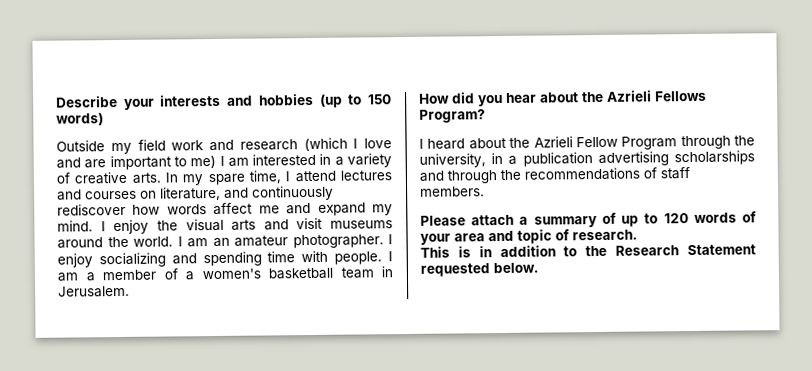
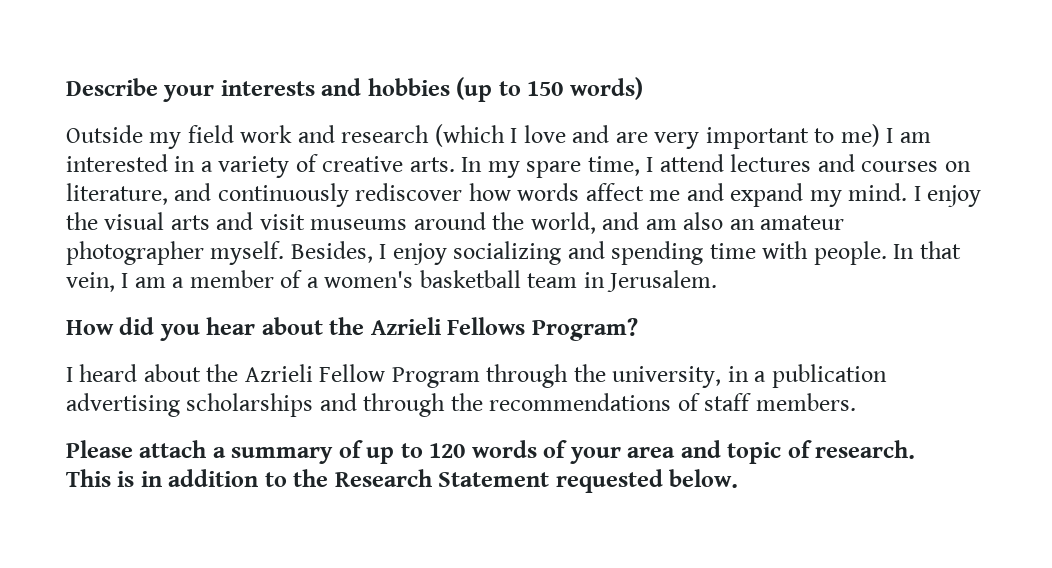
- Outside my field work and research (which I love and are important to me) I am interested in a variety of creative arts. In my spare time, I attend lectures and courses on literature, and continuously rediscover how words affect me and expand my mind.
+ Outside my field work and research (which I love and are very important to me) I am interested in a variety of creative arts. In my spare time, I attend lectures and courses on literature, and continuously rediscover how words affect me and expand my mind.
- I enjoy the visual arts and visit museums around the world. I am an amateur photographer. I enjoy socializing and spending time with people.
+ I enjoy the visual arts and visit museums around the world, and am also an amateur photographer myself. Besides, I enjoy socializing and spending time with people.
- I am a member of a women's basketball team in Jerusalem.
+ In that vein, I am a member of a women's basketball team in Jerusalem.

